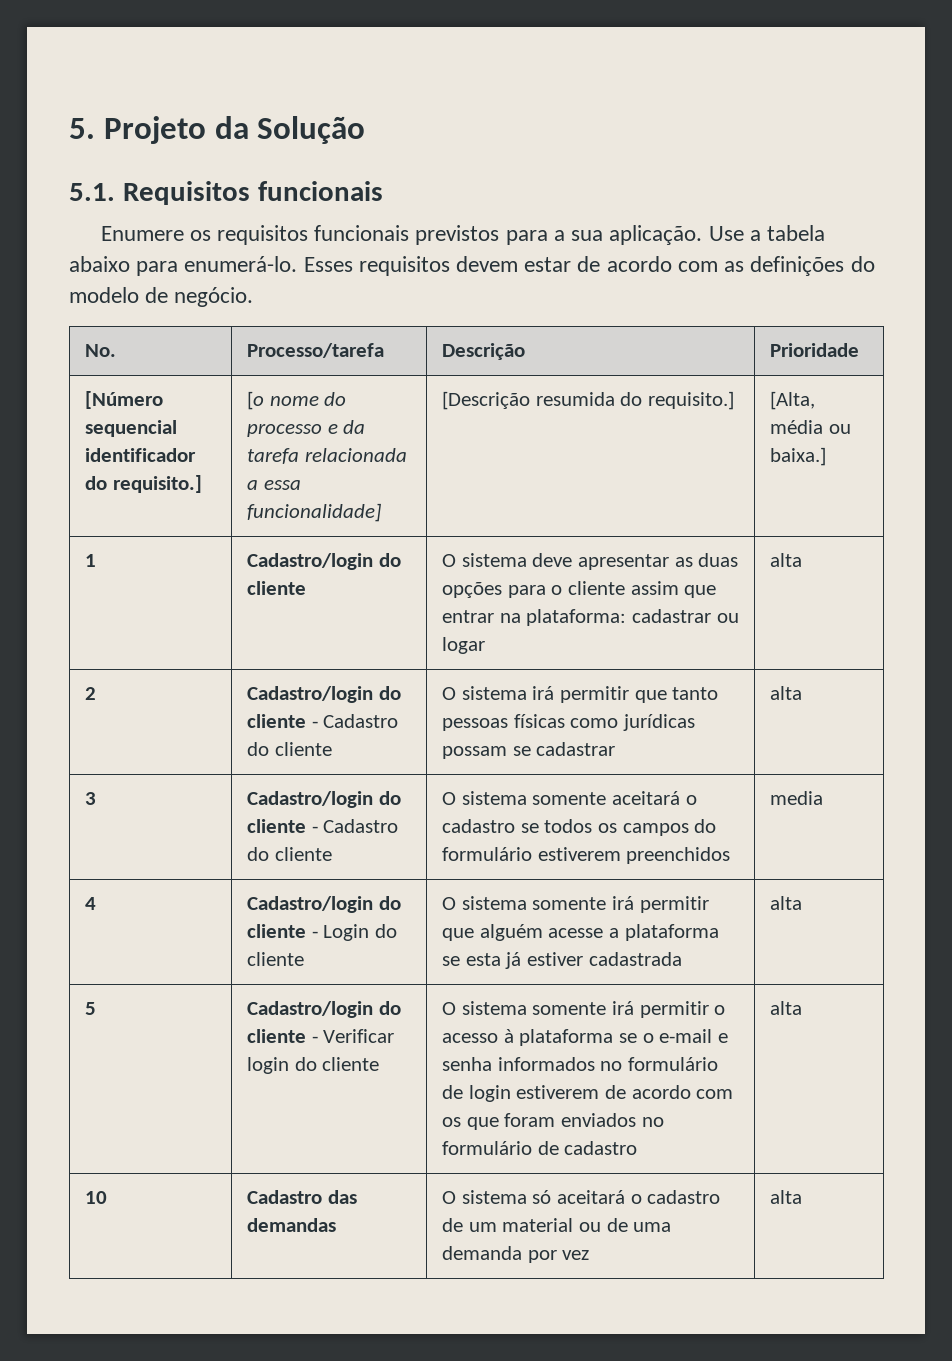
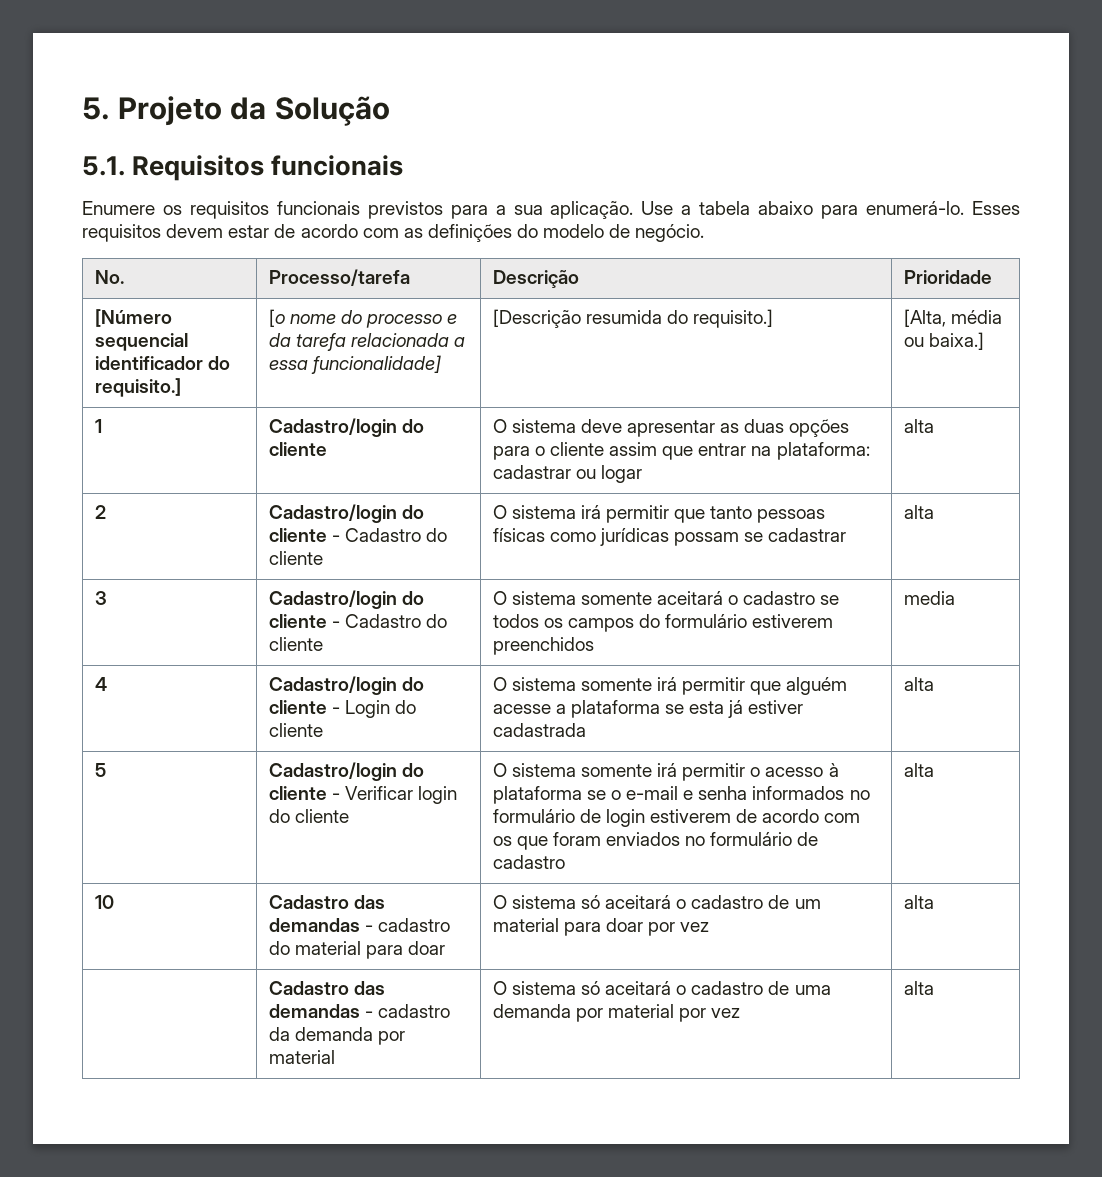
- 10 | Cadastro das demandas | O sistema só aceitará o cadastro de um material ou de uma demanda por vez | alta
+ 10 | Cadastro das demandas - cadastro do material para doar | O sistema só aceitará o cadastro de um material para doar por vez | alta
+ | Cadastro das demandas - cadastro da demanda por material | O sistema só aceitará o cadastro de uma demanda por material por vez | alta

